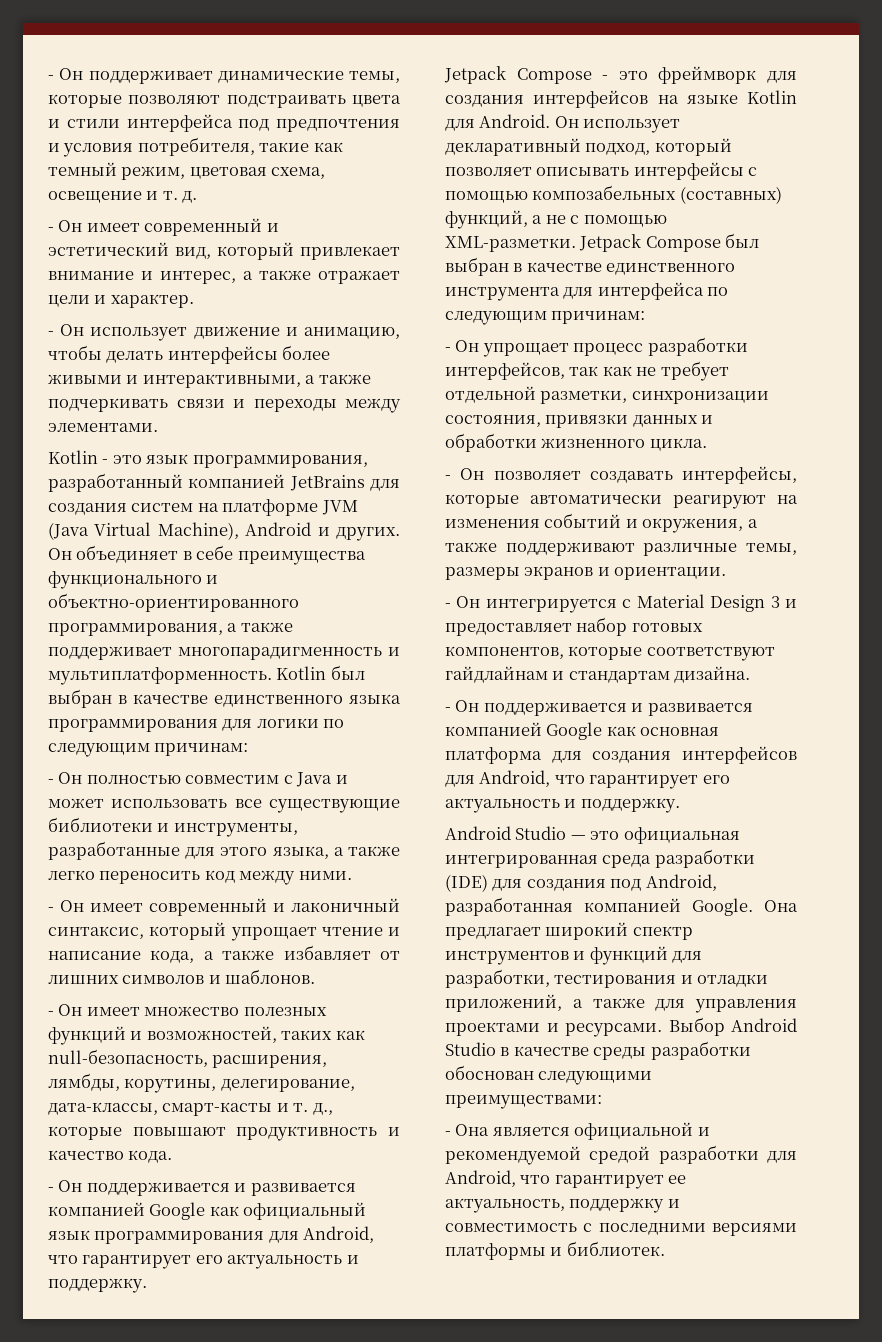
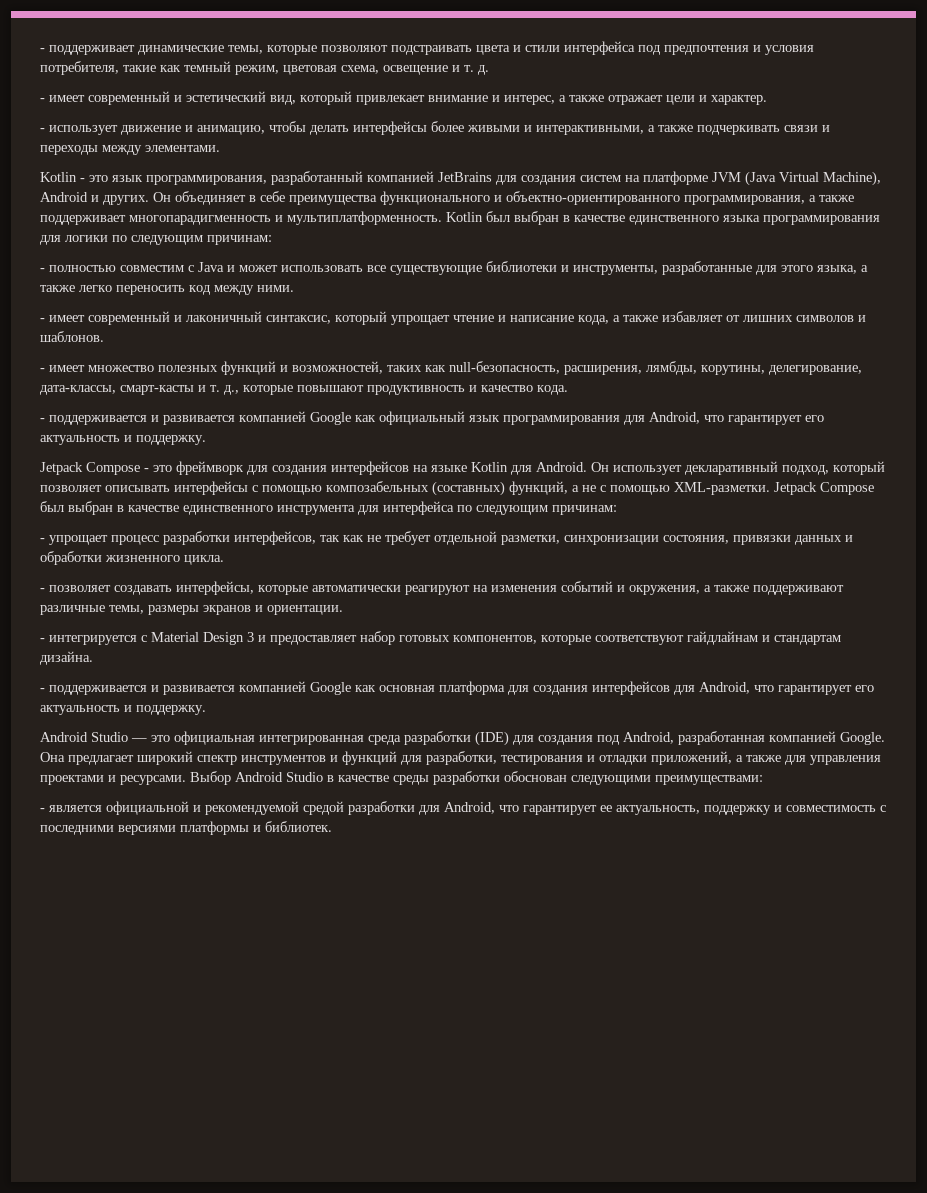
- - Он поддерживает динамические темы, которые позволяют подстраивать цвета и стили интерфейса под предпочтения и условия потребителя, такие как темный режим, цветовая схема, освещение и т. д.
+ - поддерживает динамические темы, которые позволяют подстраивать цвета и стили интерфейса под предпочтения и условия потребителя, такие как темный режим, цветовая схема, освещение и т. д.
- - Он имеет современный и эстетический вид, который привлекает внимание и интерес, а также отражает цели и характер.
+ - имеет современный и эстетический вид, который привлекает внимание и интерес, а также отражает цели и характер.
- - Он использует движение и анимацию, чтобы делать интерфейсы более живыми и интерактивными, а также подчеркивать связи и переходы между элементами.
+ - использует движение и анимацию, чтобы делать интерфейсы более живыми и интерактивными, а также подчеркивать связи и переходы между элементами.
- - Он полностью совместим с Java и может использовать все существующие библиотеки и инструменты, разработанные для этого языка, а также легко переносить код между ними.
+ - полностью совместим с Java и может использовать все существующие библиотеки и инструменты, разработанные для этого языка, а также легко переносить код между ними.
- - Он имеет современный и лаконичный синтаксис, который упрощает чтение и написание кода, а также избавляет от лишних символов и шаблонов.
+ - имеет современный и лаконичный синтаксис, который упрощает чтение и написание кода, а также избавляет от лишних символов и шаблонов.
- - Он имеет множество полезных функций и возможностей, таких как null-безопасность, расширения, лямбды, корутины, делегирование, дата-классы, смарт-касты и т. д., которые повышают продуктивность и качество кода.
+ - имеет множество полезных функций и возможностей, таких как null-безопасность, расширения, лямбды, корутины, делегирование, дата-классы, смарт-касты и т. д., которые повышают продуктивность и качество кода.
- - Он поддерживается и развивается компанией Google как официальный язык программирования для Android, что гарантирует его актуальность и поддержку.
+ - поддерживается и развивается компанией Google как официальный язык программирования для Android, что гарантирует его актуальность и поддержку.
- - Он упрощает процесс разработки интерфейсов, так как не требует отдельной разметки, синхронизации состояния, привязки данных и обработки жизненного цикла.
+ - упрощает процесс разработки интерфейсов, так как не требует отдельной разметки, синхронизации состояния, привязки данных и обработки жизненного цикла.
- - Он позволяет создавать интерфейсы, которые автоматически реагируют на изменения событий и окружения, а также поддерживают различные темы, размеры экранов и ориентации.
+ - позволяет создавать интерфейсы, которые автоматически реагируют на изменения событий и окружения, а также поддерживают различные темы, размеры экранов и ориентации.
- - Он интегрируется с Material Design 3 и предоставляет набор готовых компонентов, которые соответствуют гайдлайнам и стандартам дизайна.
+ - интегрируется с Material Design 3 и предоставляет набор готовых компонентов, которые соответствуют гайдлайнам и стандартам дизайна.
- - Он поддерживается и развивается компанией Google как основная платформа для создания интерфейсов для Android, что гарантирует его актуальность и поддержку.
+ - поддерживается и развивается компанией Google как основная платформа для создания интерфейсов для Android, что гарантирует его актуальность и поддержку.
- - Она является официальной и рекомендуемой средой разработки для Android, что гарантирует ее актуальность, поддержку и совместимость с последними версиями платформы и библиотек.
+ - является официальной и рекомендуемой средой разработки для Android, что гарантирует ее актуальность, поддержку и совместимость с последними версиями платформы и библиотек.

